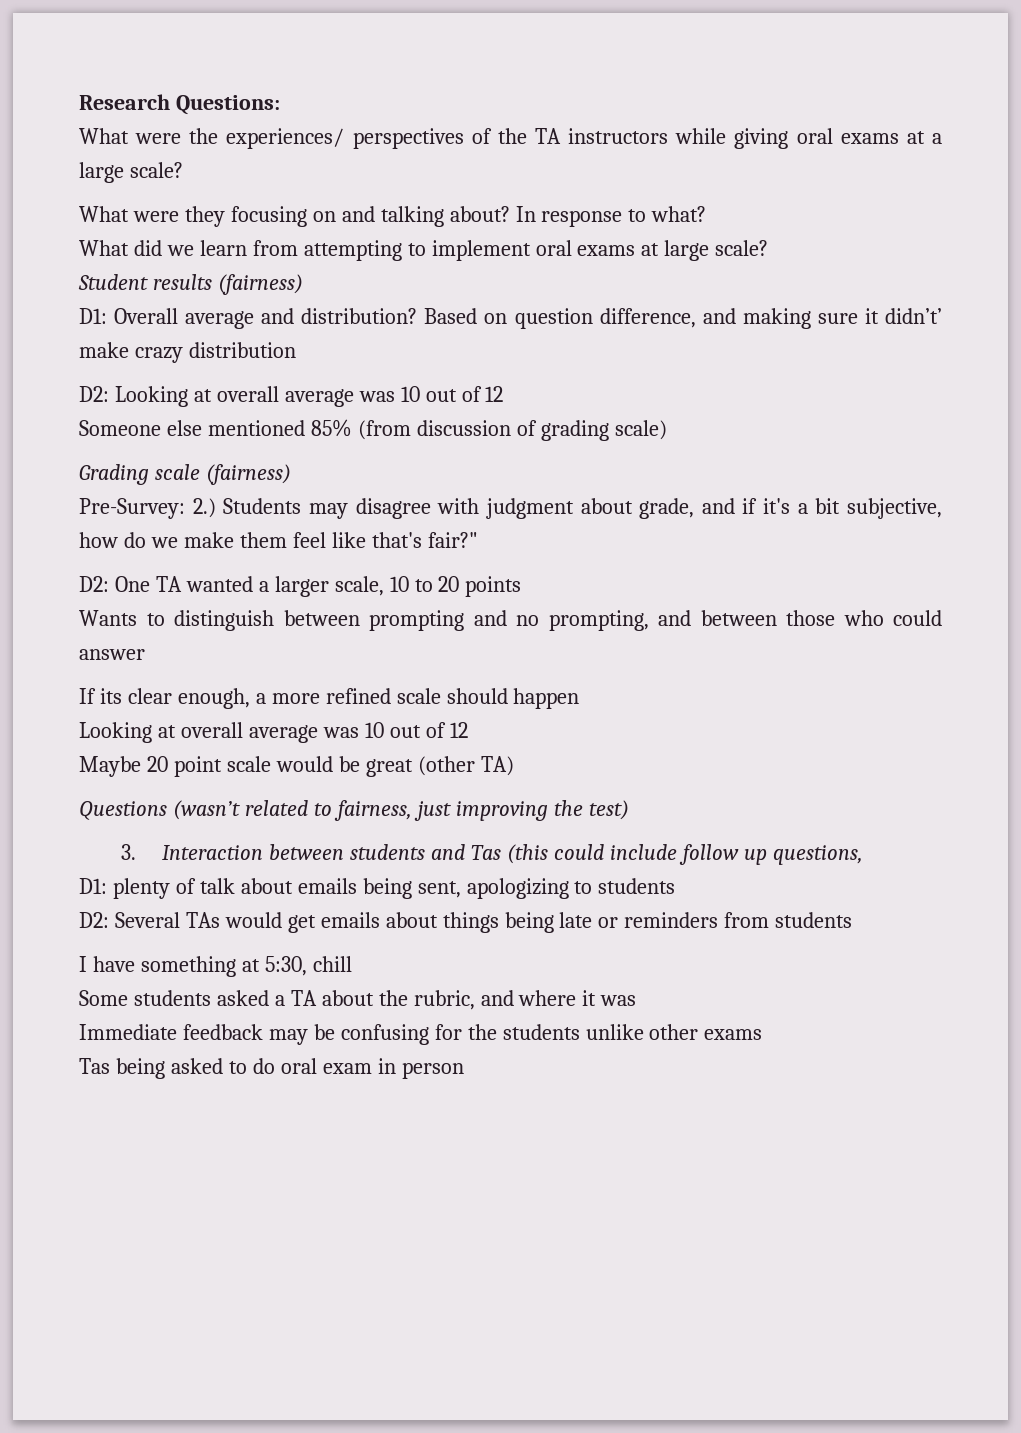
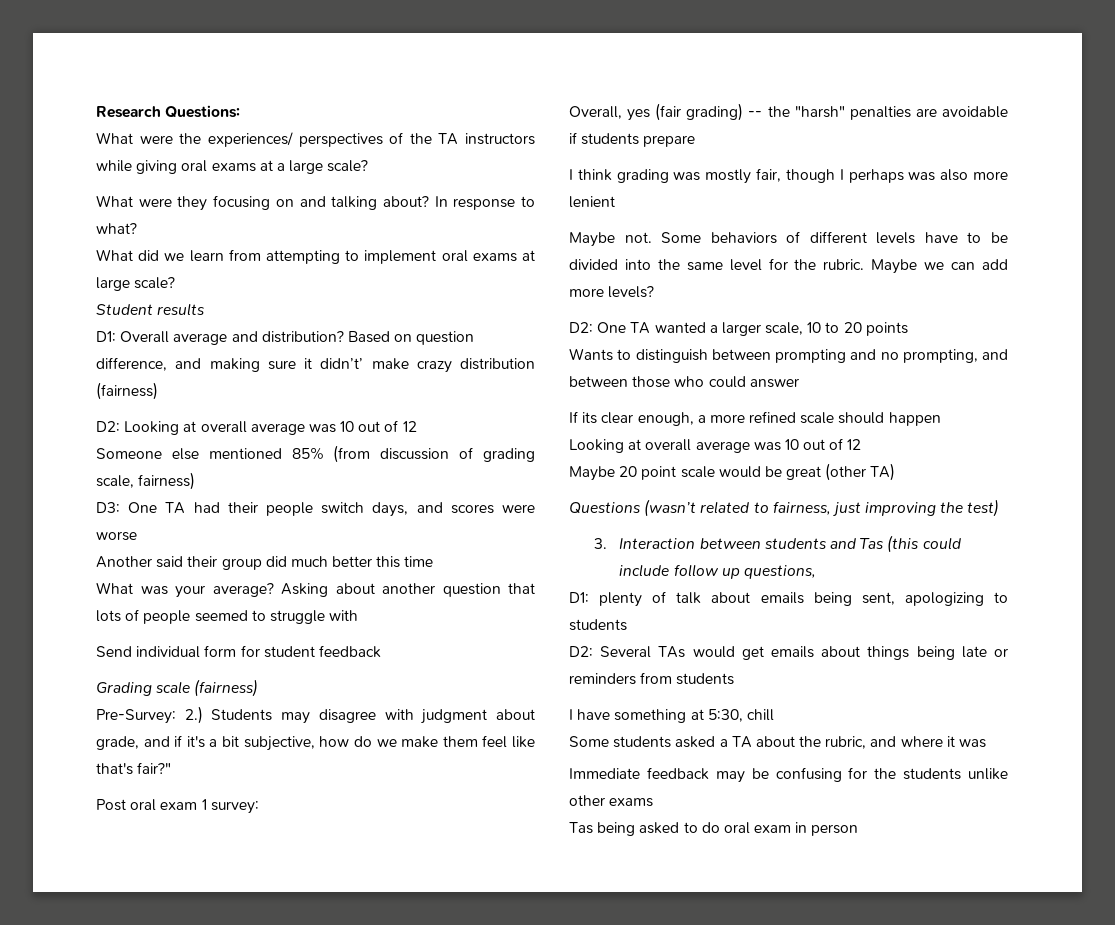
- Student results (fairness)
+ Student results
- Based on question difference, and making sure it didn’t’ make crazy distribution
+ Based on question difference, and making sure it didn’t’ make crazy distribution (fairness)
- Someone else mentioned 85% (from discussion of grading scale)
+ Someone else mentioned 85% (from discussion of grading scale, fairness)
+ D3: One TA had their people switch days, and scores were worse
+ Another said their group did much better this time
+ What was your average? Asking about another question that lots of people seemed to struggle with
+ Send individual form for student feedback
+ Post oral exam 1 survey:
+ Overall, yes (fair grading) -- the "harsh" penalties are avoidable if students prepare
+ I think grading was mostly fair, though I perhaps was also more lenient
+ Maybe not. Some behaviors of different levels have to be divided into the same level for the rubric. Maybe we can add more levels?

